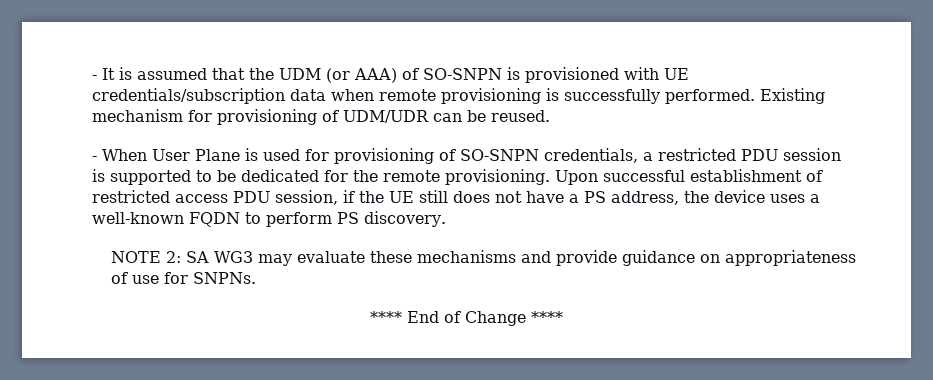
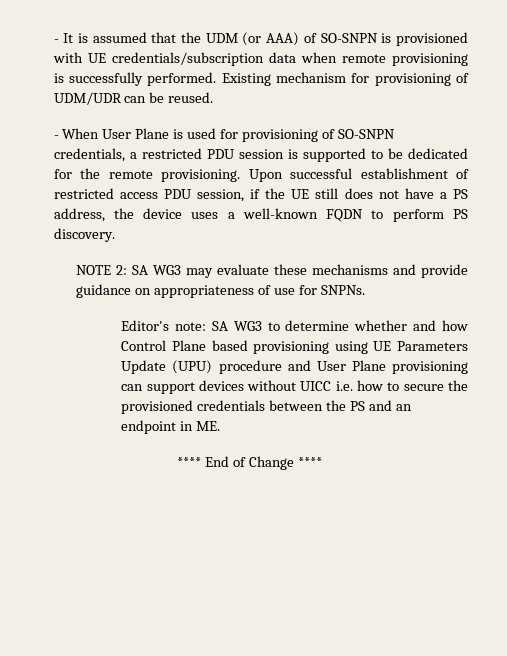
+ Editor's note: SA WG3 to determine whether and how Control Plane based provisioning using UE Parameters Update (UPU) procedure and User Plane provisioning can support devices without UICC i.e. how to secure the provisioned credentials between the PS and an endpoint in ME.

